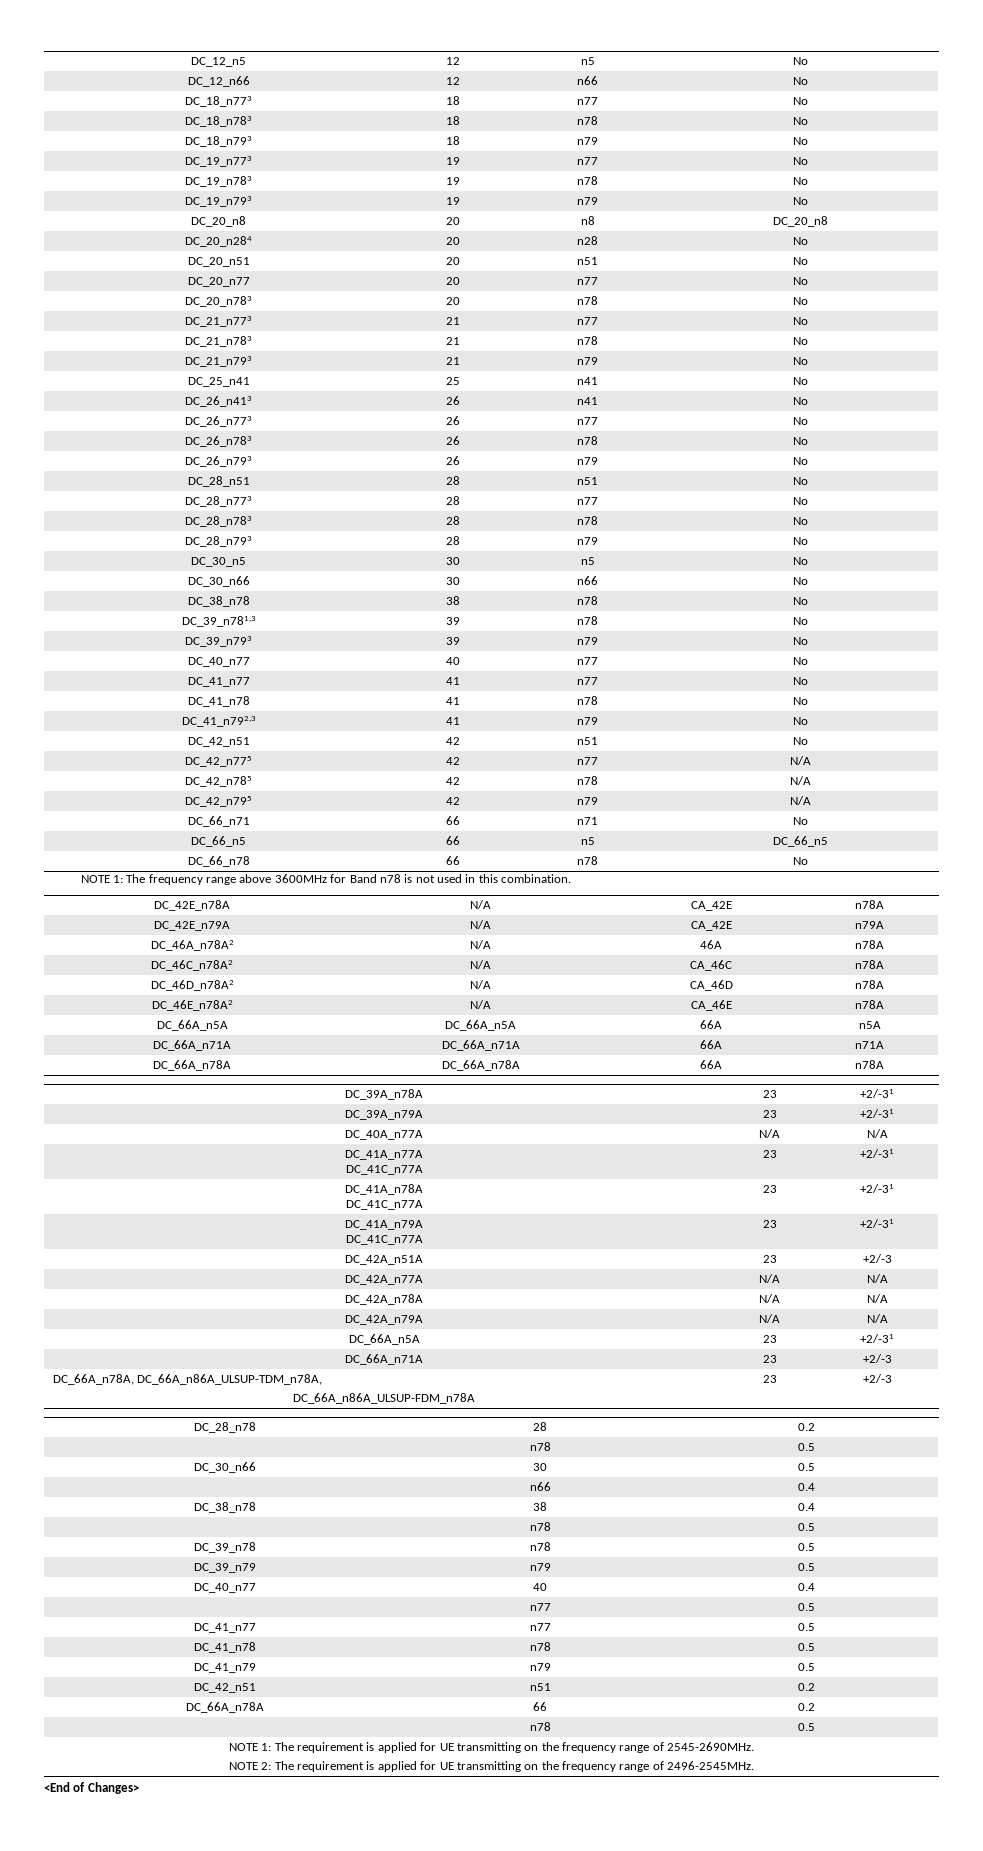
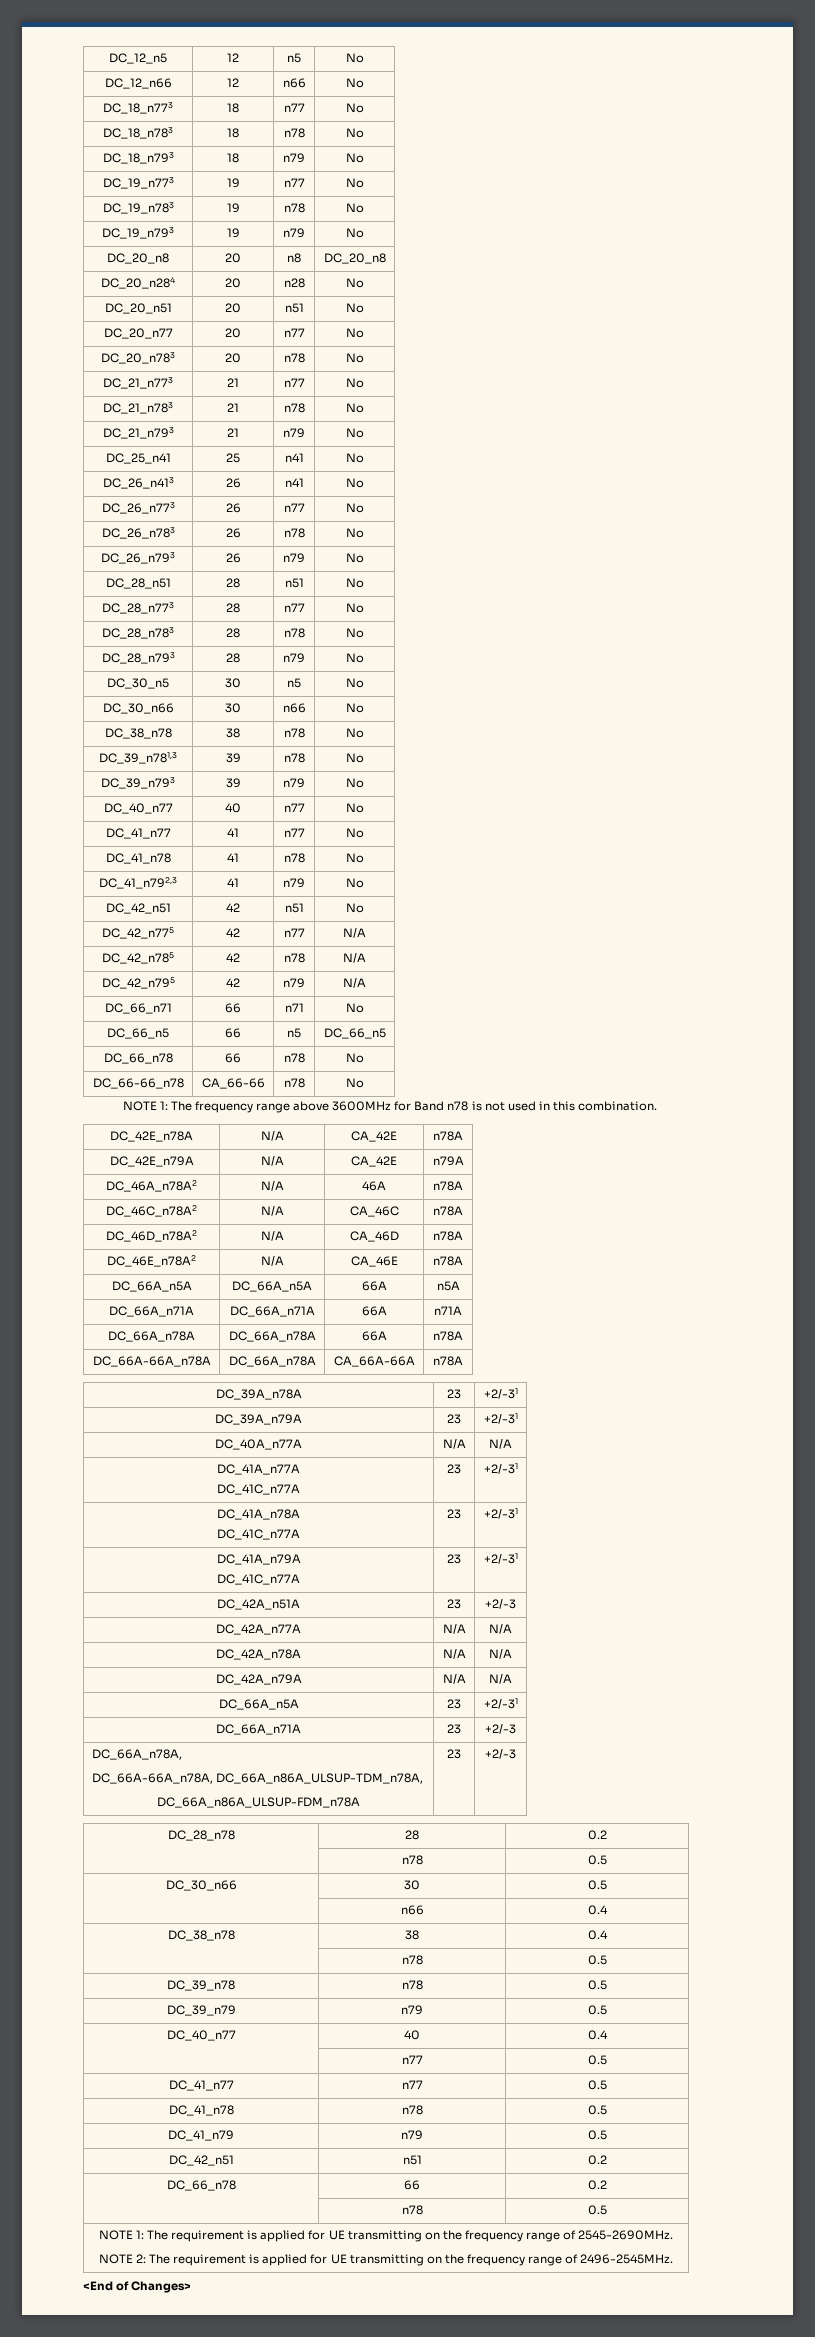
+ DC_66-66_n78 | CA_66-66 | n78 | No
+ DC_66A-66A_n78A | DC_66A_n78A | CA_66A-66A | n78A
- DC_66A_n78A, DC_66A_n86A_ULSUP-TDM_n78A,
+ DC_66A_n78A,
+ DC_66A-66A_n78A, DC_66A_n86A_ULSUP-TDM_n78A,
- DC_66A_n78A | 66 | 0.2
+ DC_66_n78 | 66 | 0.2

